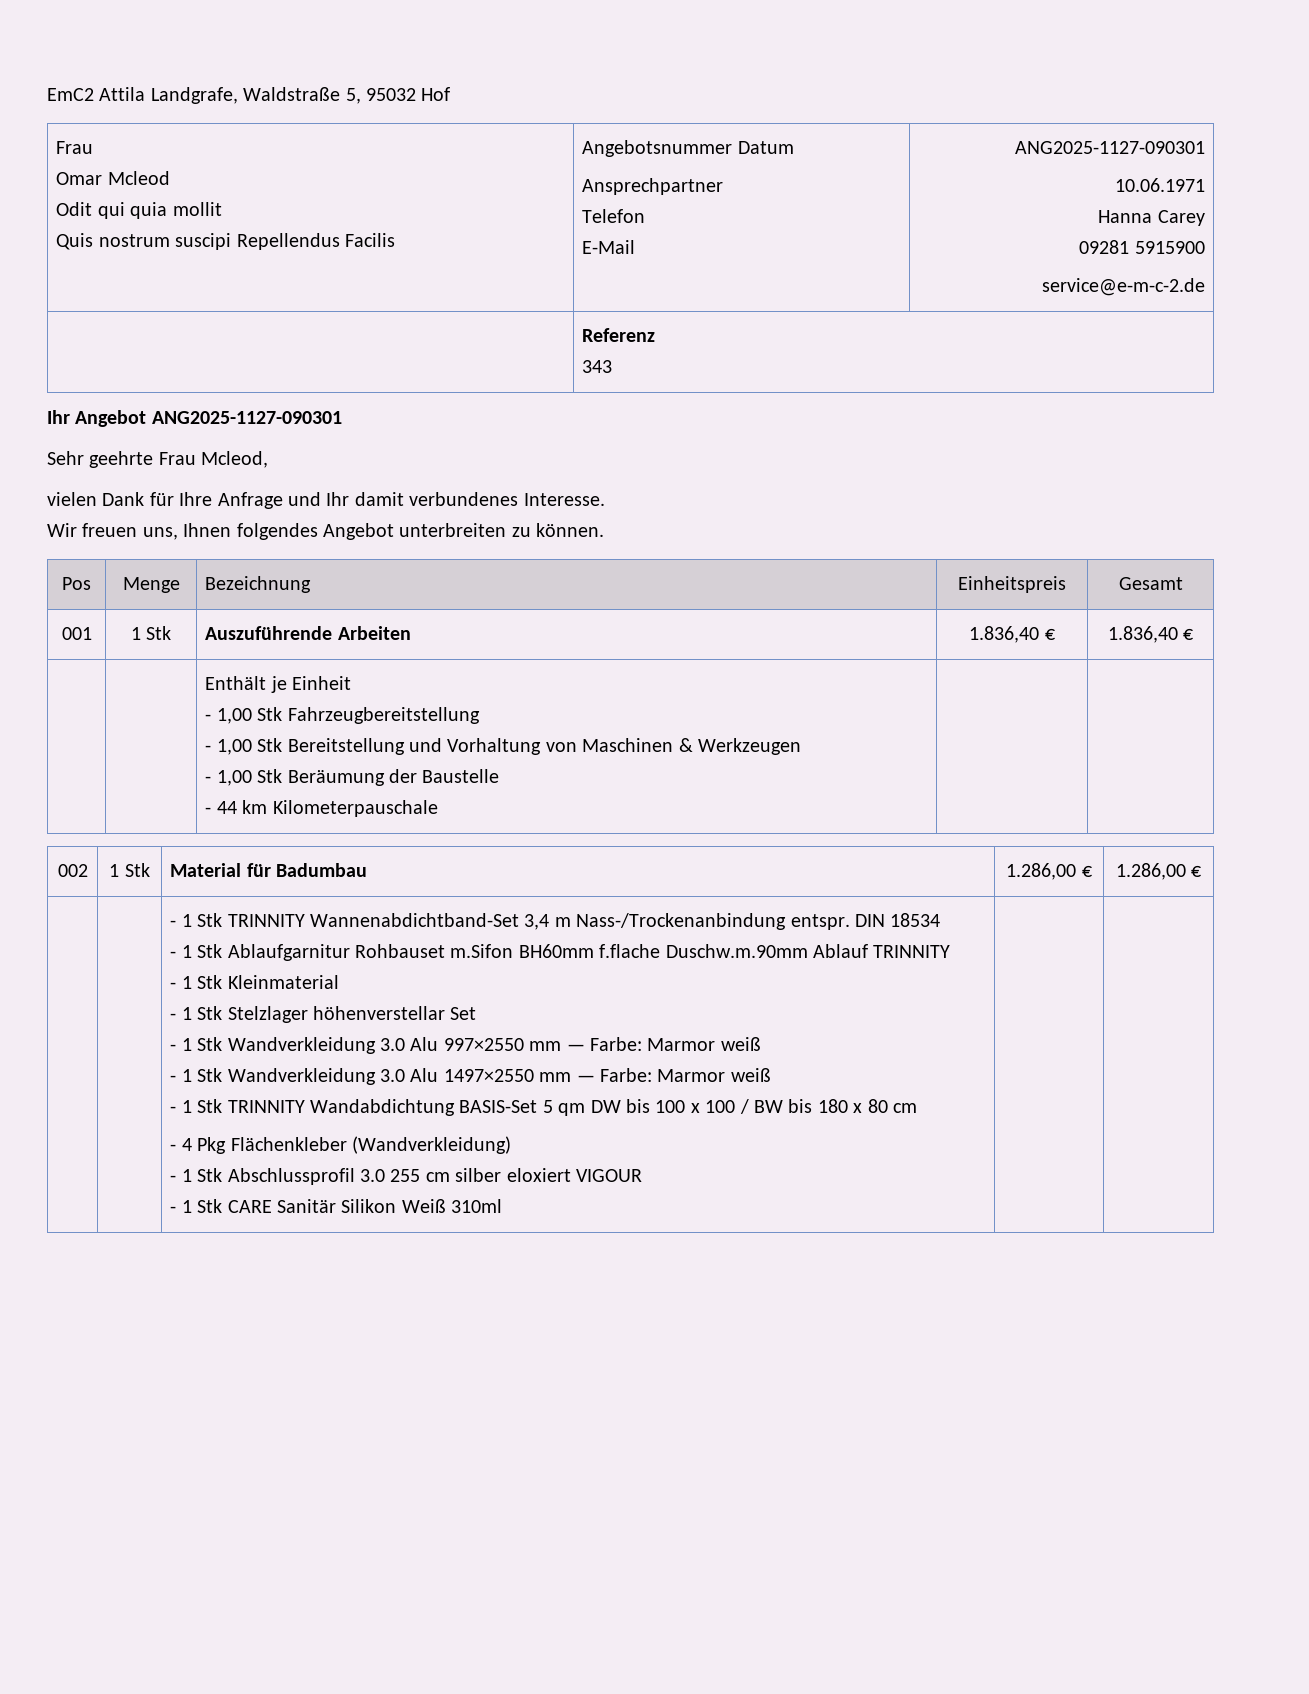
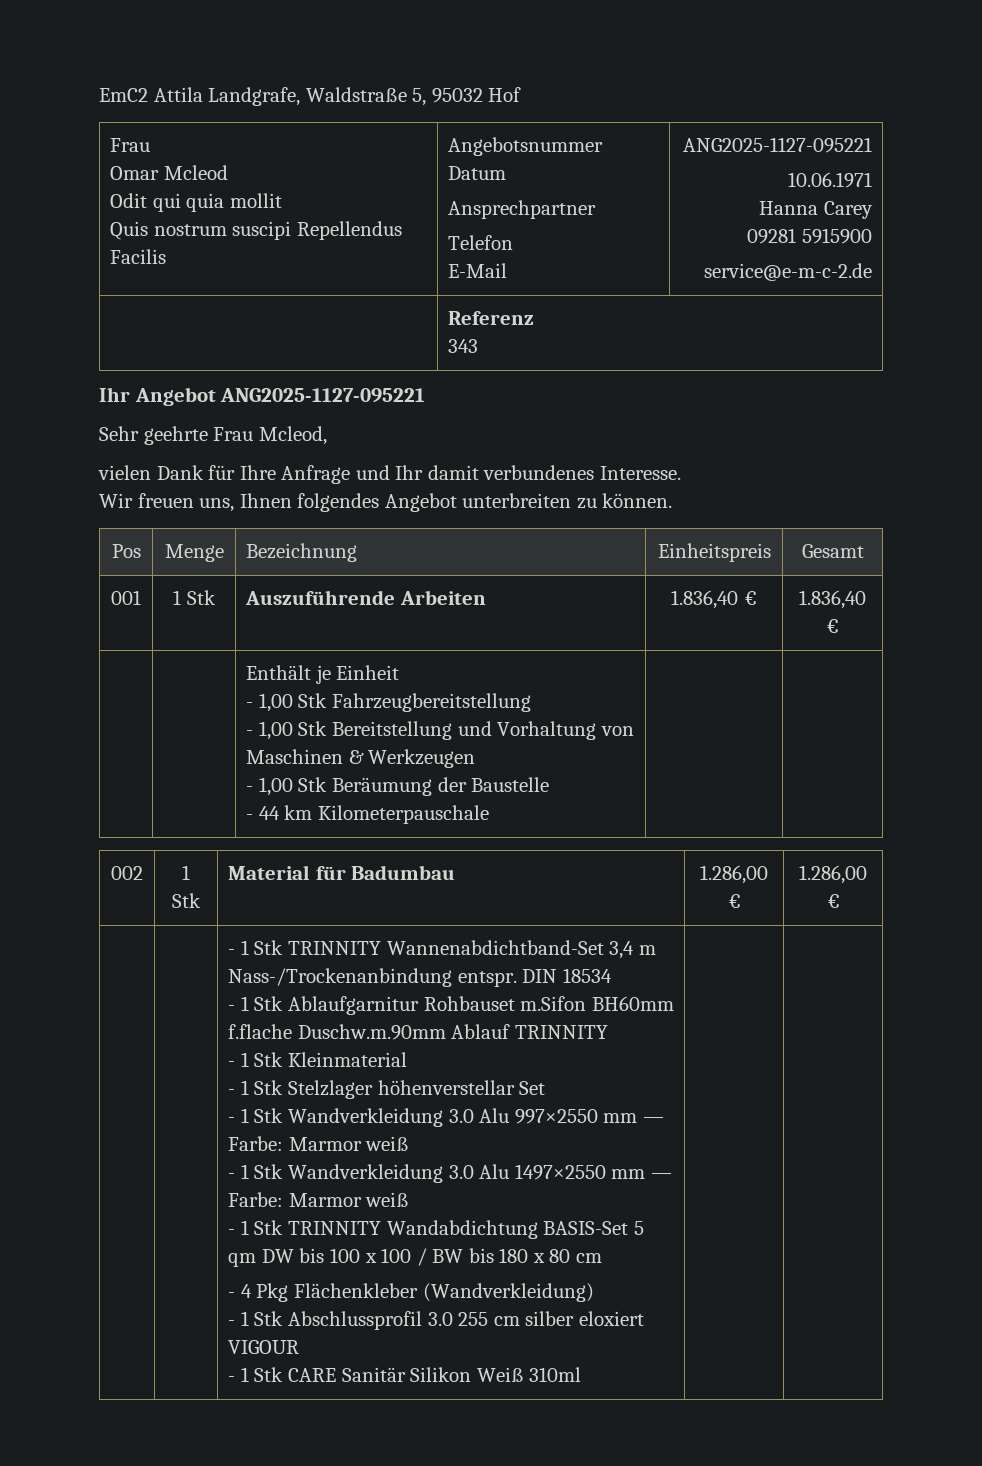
  EmC2 Attila Landgrafe, Waldstraße 5, 95032 Hof
  Frau
  Omar Mcleod
  Odit qui quia mollit
  Quis nostrum suscipi Repellendus Facilis | Angebotsnummer Datum
  Ansprechpartner
  Telefon
- E-Mail | ANG2025-1127-090301
+ E-Mail | ANG2025-1127-095221
- Ihr Angebot ANG2025-1127-090301
+ Ihr Angebot ANG2025-1127-095221

